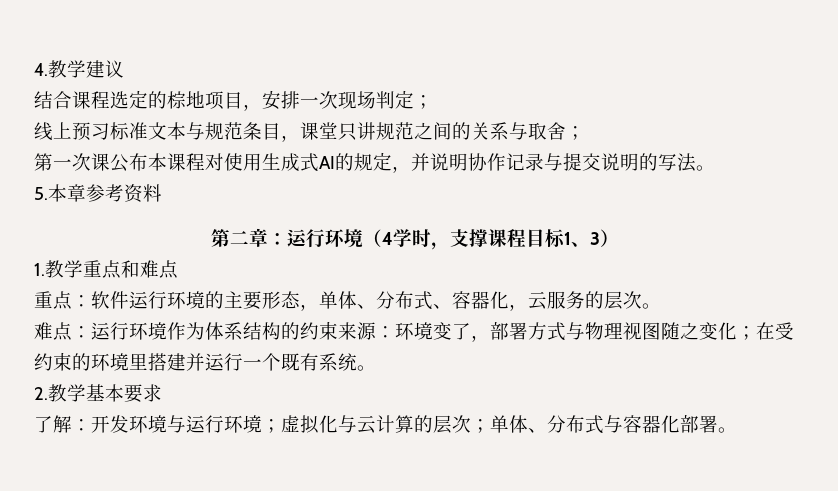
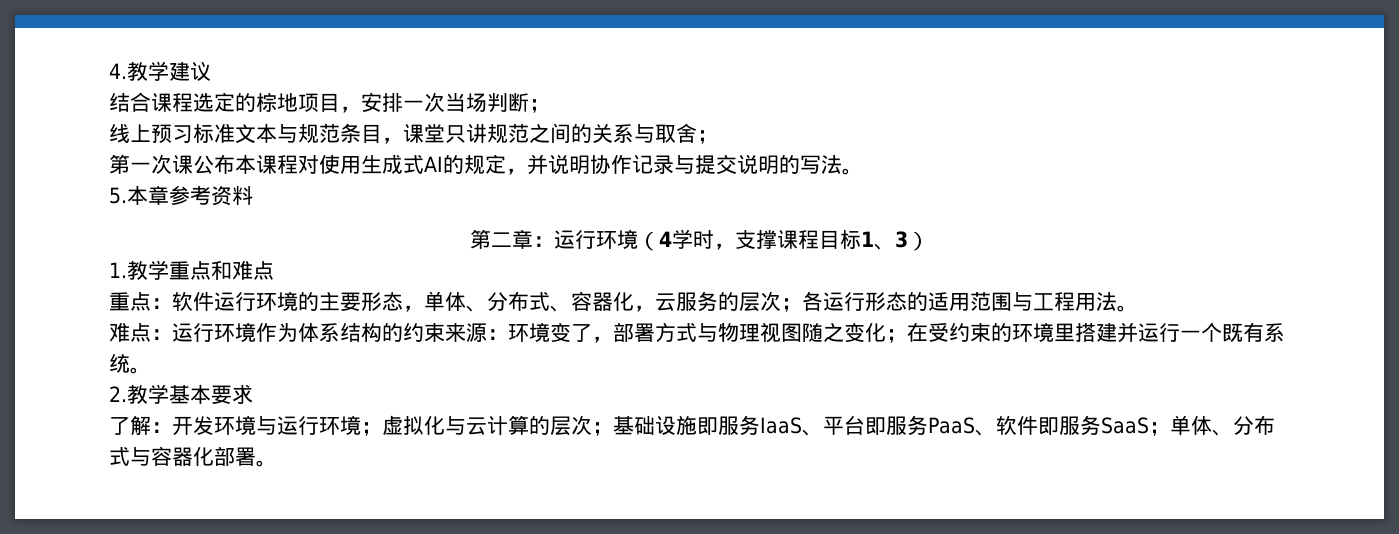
- 结合课程选定的棕地项目，安排一次现场判定；
+ 结合课程选定的棕地项目，安排一次当场判断；
- 重点：软件运行环境的主要形态，单体、分布式、容器化，云服务的层次。
+ 重点：软件运行环境的主要形态，单体、分布式、容器化，云服务的层次；各运行形态的适用范围与工程用法。
- 了解：开发环境与运行环境；虚拟化与云计算的层次；单体、分布式与容器化部署。
+ 了解：开发环境与运行环境；虚拟化与云计算的层次；基础设施即服务IaaS、平台即服务PaaS、软件即服务SaaS；单体、分布式与容器化部署。

